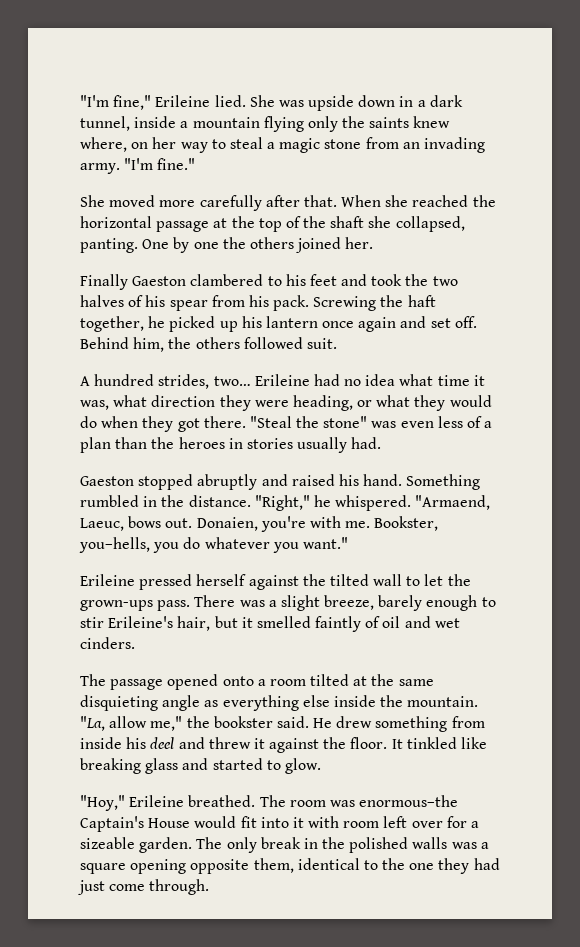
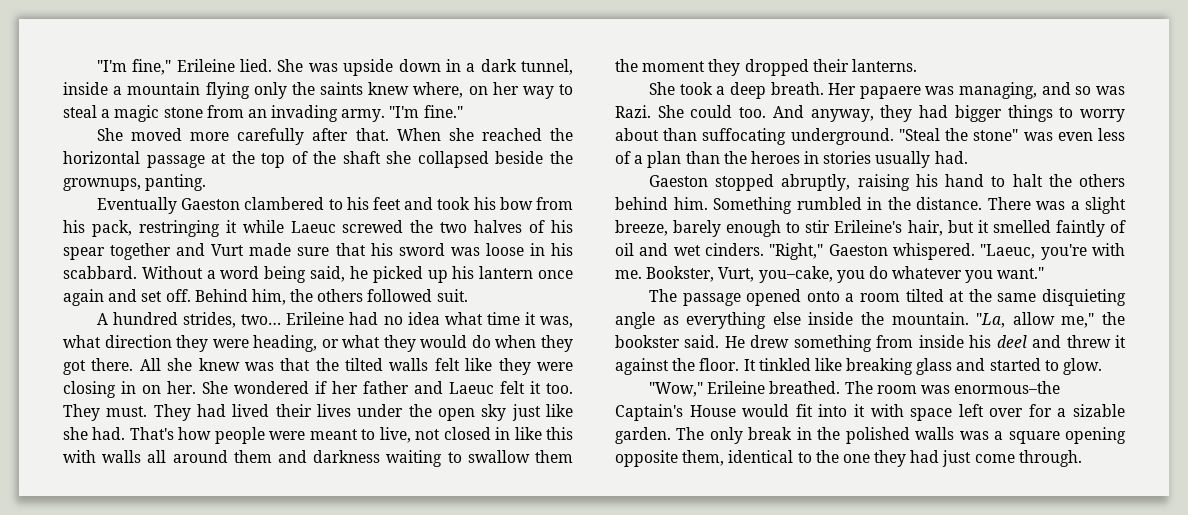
- When she reached the horizontal passage at the top of the shaft she collapsed, panting. One by one the others joined her.
- Finally Gaeston clambered to his feet and took the two halves of his spear from his pack. Screwing the haft together, he picked up his lantern once again and set off.
+ When she reached the horizontal passage at the top of the shaft she collapsed beside the grownups, panting.
+ Eventually Gaeston clambered to his feet and took his bow from his pack, restringing it while Laeuc screwed the two halves of his spear together and Vurt made sure that his sword was loose in his scabbard. Without a word being said, he picked up his lantern once again and set off.
+ All she knew was that the tilted walls felt like they were closing in on her. She wondered if her father and Laeuc felt it too. They must. They had lived their lives under the open sky just like she had. That's how people were meant to live, not closed in like this with walls all around them and darkness waiting to swallow them the moment they dropped their lanterns.
+ She took a deep breath. Her papaere was managing, and so was Razi. She could too. And anyway, they had bigger things to worry about than suffocating underground.
- Gaeston stopped abruptly and raised his hand.
+ Gaeston stopped abruptly, raising his hand to halt the others behind him.
- "Right," he whispered. "Armaend, Laeuc, bows out. Donaien, you're with me. Bookster, you–hells, you do whatever you want."
- Erileine pressed herself against the tilted wall to let the grown-ups pass.
+ "Right," Gaeston whispered. "Laeuc, you're with me. Bookster, Vurt, you–cake, you do whatever you want."
- "Hoy," Erileine breathed.
+ "Wow," Erileine breathed.
- The room was enormous–the Captain's House would fit into it with room left over for a sizeable garden.
+ The room was enormous–the Captain's House would fit into it with space left over for a sizable garden.

